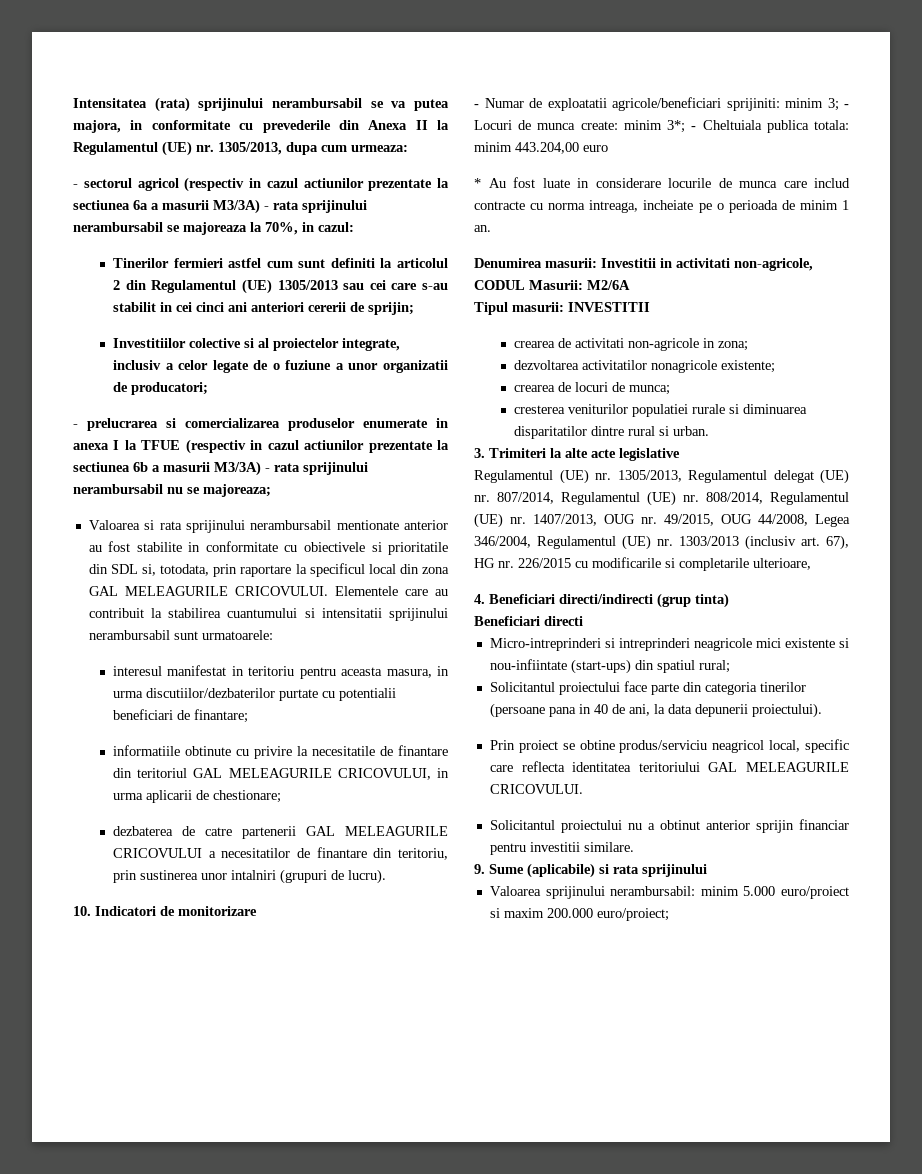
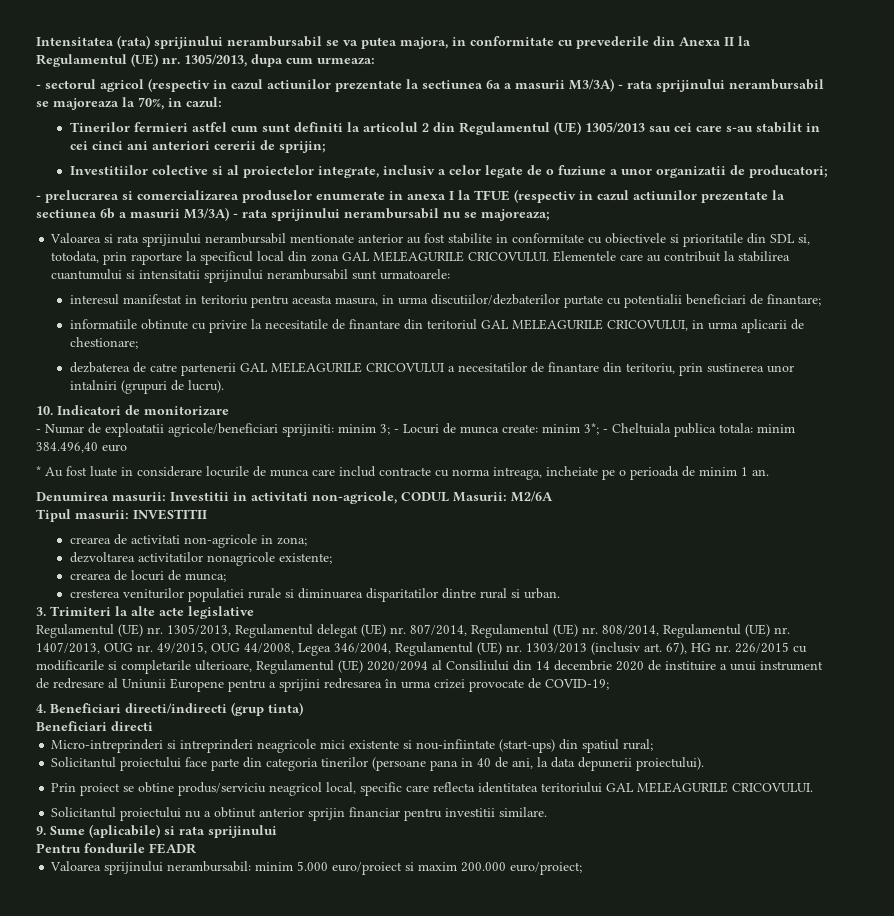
- - Numar de exploatatii agricole/beneficiari sprijiniti: minim 3; - Locuri de munca create: minim 3*; - Cheltuiala publica totala: minim 443.204,00 euro
+ - Numar de exploatatii agricole/beneficiari sprijiniti: minim 3; - Locuri de munca create: minim 3*; - Cheltuiala publica totala: minim 384.496,40 euro
- Regulamentul (UE) nr. 1305/2013, Regulamentul delegat (UE) nr. 807/2014, Regulamentul (UE) nr. 808/2014, Regulamentul (UE) nr. 1407/2013, OUG nr. 49/2015, OUG 44/2008, Legea 346/2004, Regulamentul (UE) nr. 1303/2013 (inclusiv art. 67), HG nr. 226/2015 cu modificarile si completarile ulterioare,
+ Regulamentul (UE) nr. 1305/2013, Regulamentul delegat (UE) nr. 807/2014, Regulamentul (UE) nr. 808/2014, Regulamentul (UE) nr. 1407/2013, OUG nr. 49/2015, OUG 44/2008, Legea 346/2004, Regulamentul (UE) nr. 1303/2013 (inclusiv art. 67), HG nr. 226/2015 cu modificarile si completarile ulterioare, Regulamentul (UE) 2020/2094 al Consiliului din 14 decembrie 2020 de instituire a unui instrument de redresare al Uniunii Europene pentru a sprijini redresarea în urma crizei provocate de COVID-19;
+ Pentru fondurile FEADR

